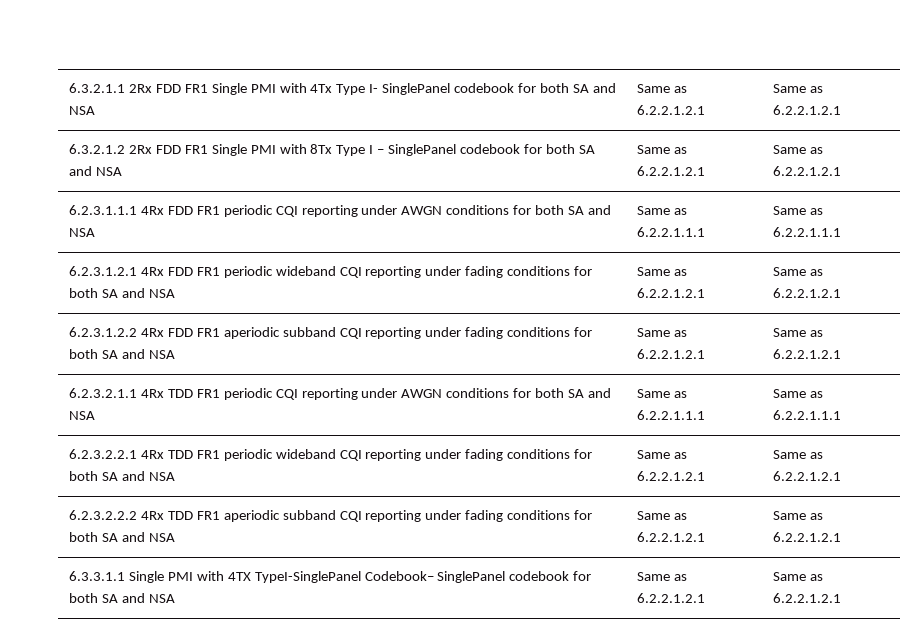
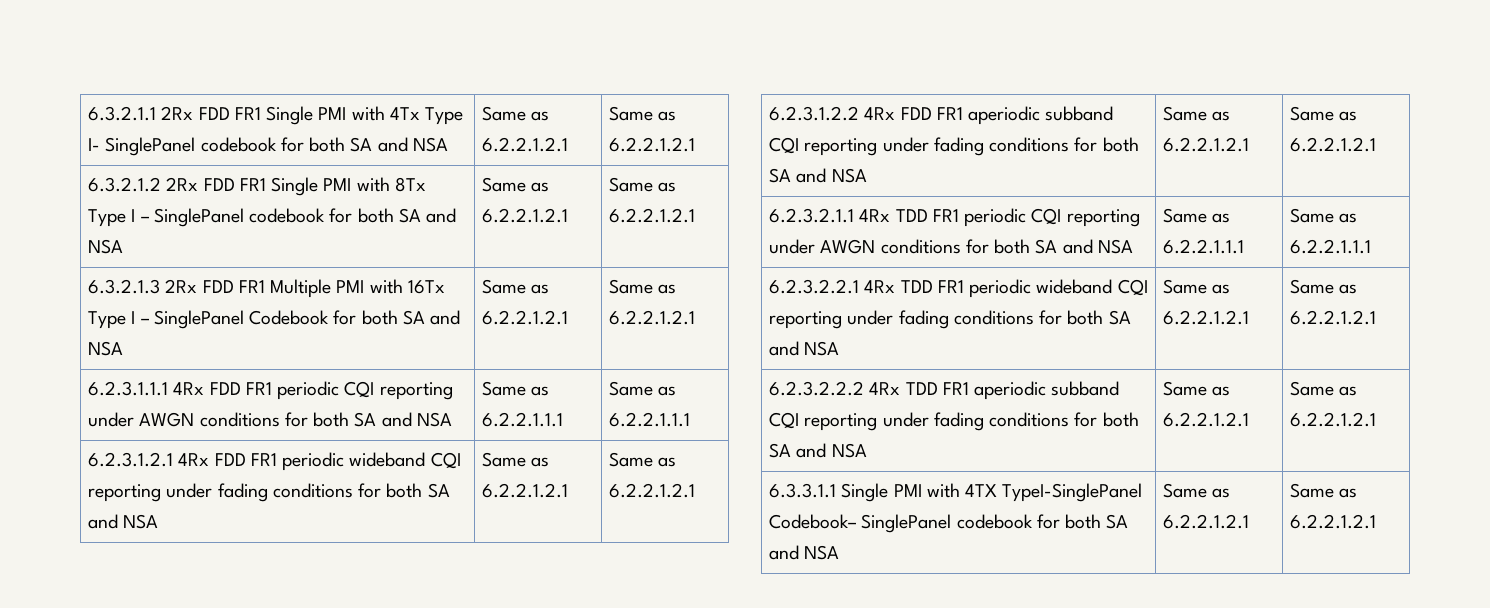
+ 6.3.2.1.3 2Rx FDD FR1 Multiple PMI with 16Tx Type I – SinglePanel Codebook for both SA and NSA | Same as 6.2.2.1.2.1 | Same as 6.2.2.1.2.1

